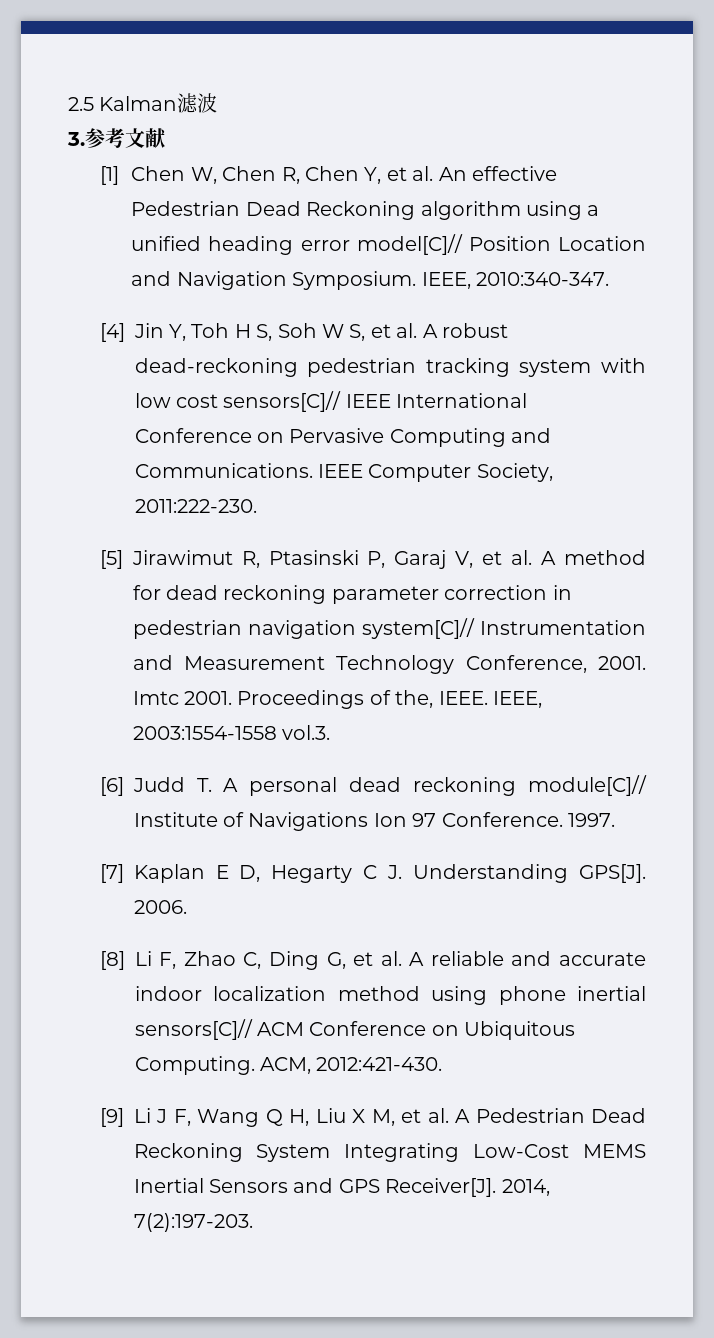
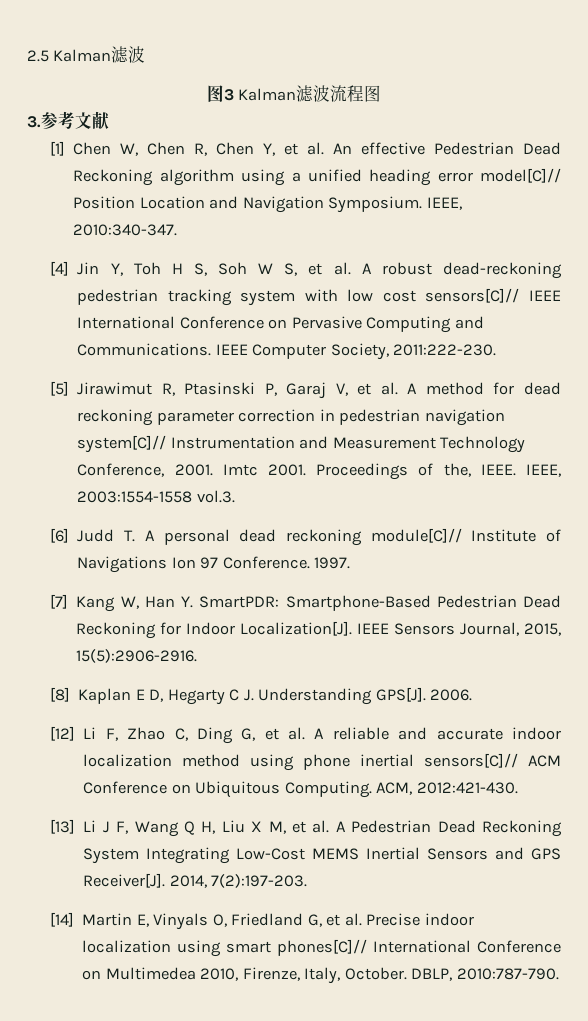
+ 图3 Kalman滤波流程图
- [7] Kaplan E D, Hegarty C J. Understanding GPS[J].
+ [7] Kang W, Han Y. SmartPDR: Smartphone-Based Pedestrian Dead Reckoning for Indoor Localization[J]. IEEE Sensors Journal, 2015, 15(5):2906-2916.
+ [8] Kaplan E D, Hegarty C J. Understanding GPS[J].
- [8] Li F, Zhao C, Ding G, et al. A reliable and accurate indoor localization method using phone inertial sensors[C]// ACM Conference on Ubiquitous Computing.
+ [12] Li F, Zhao C, Ding G, et al. A reliable and accurate indoor localization method using phone inertial sensors[C]// ACM Conference on Ubiquitous Computing.
- [9] Li J F, Wang Q H, Liu X M, et al. A Pedestrian Dead Reckoning System Integrating Low-Cost MEMS Inertial Sensors and GPS Receiver[J].
+ [13] Li J F, Wang Q H, Liu X M, et al. A Pedestrian Dead Reckoning System Integrating Low-Cost MEMS Inertial Sensors and GPS Receiver[J].
+ [14] Martin E, Vinyals O, Friedland G, et al. Precise indoor localization using smart phones[C]// International Conference on Multimedea 2010, Firenze, Italy, October. DBLP, 2010:787-790.

